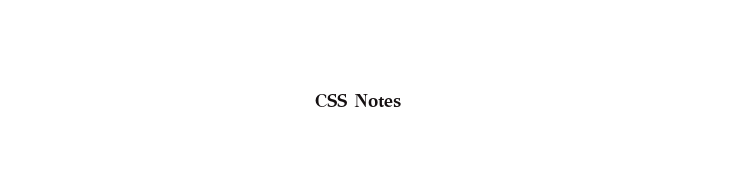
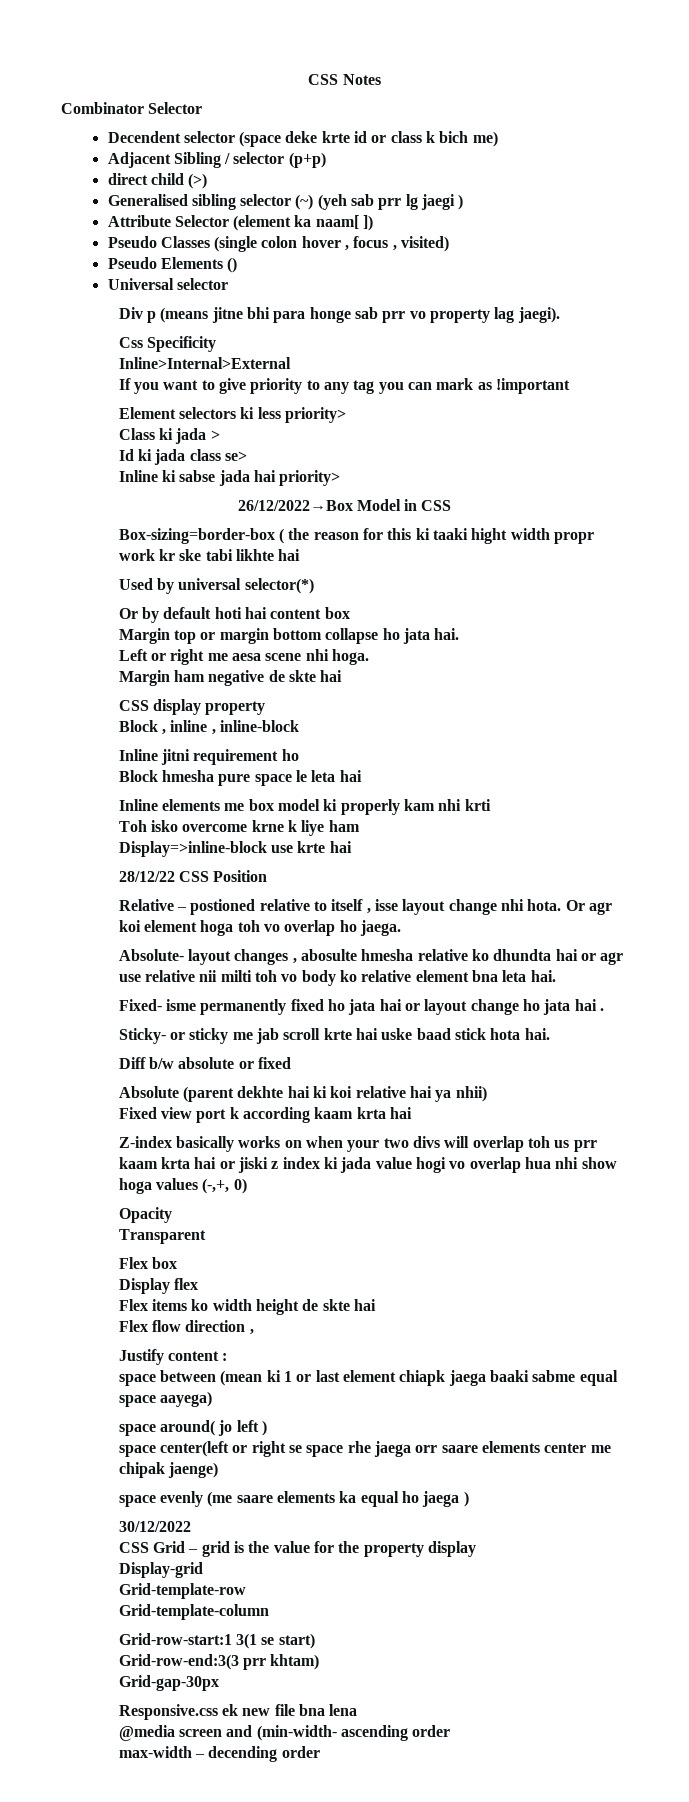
+ Combinator Selector
+ Decendent selector (space deke krte id or class k bich me)
+ Adjacent Sibling / selector (p+p)
+ direct child (>)
+ Generalised sibling selector (~) (yeh sab prr lg jaegi )
+ Attribute Selector (element ka naam[ ])
+ Pseudo Classes (single colon hover , focus , visited)
+ Pseudo Elements ()
+ Universal selector
+ Div p (means jitne bhi para honge sab prr vo property lag jaegi).
+ Css Specificity
+ Inline>Internal>External
+ If you want to give priority to any tag you can mark as !important
+ Element selectors ki less priority>
+ Class ki jada >
+ Id ki jada class se>
+ Inline ki sabse jada hai priority>
+ 26/12/2022→Box Model in CSS
+ Box-sizing=border-box ( the reason for this ki taaki hight width propr work kr ske tabi likhte hai
+ Used by universal selector(*)
+ Or by default hoti hai content box
+ Margin top or margin bottom collapse ho jata hai.
+ Left or right me aesa scene nhi hoga.
+ Margin ham negative de skte hai
+ CSS display property
+ Block , inline , inline-block
+ Inline jitni requirement ho
+ Block hmesha pure space le leta hai
+ Inline elements me box model ki properly kam nhi krti
+ Toh isko overcome krne k liye ham
+ Display=>inline-block use krte hai
+ 28/12/22 CSS Position
+ Relative – postioned relative to itself , isse layout change nhi hota. Or agr koi element hoga toh vo overlap ho jaega.
+ Absolute- layout changes , abosulte hmesha relative ko dhundta hai or agr use relative nii milti toh vo body ko relative element bna leta hai.
+ Fixed- isme permanently fixed ho jata hai or layout change ho jata hai .
+ Sticky- or sticky me jab scroll krte hai uske baad stick hota hai.
+ Diff b/w absolute or fixed
+ Absolute (parent dekhte hai ki koi relative hai ya nhii)
+ Fixed view port k according kaam krta hai
+ Z-index basically works on when your two divs will overlap toh us prr kaam krta hai or jiski z index ki jada value hogi vo overlap hua nhi show hoga values (-,+, 0)
+ Opacity
+ Transparent
+ Flex box
+ Display flex
+ Flex items ko width height de skte hai
+ Flex flow direction ,
+ Justify content :
+ space between (mean ki 1 or last element chiapk jaega baaki sabme equal space aayega)
+ space around( jo left )
+ space center(left or right se space rhe jaega orr saare elements center me chipak jaenge)
+ space evenly (me saare elements ka equal ho jaega )
+ 30/12/2022
+ CSS Grid – grid is the value for the property display
+ Display-grid
+ Grid-template-row
+ Grid-template-column
+ Grid-row-start:1 3(1 se start)
+ Grid-row-end:3(3 prr khtam)
+ Grid-gap-30px
+ Responsive.css ek new file bna lena
+ @media screen and (min-width- ascending order
+ max-width – decending order

